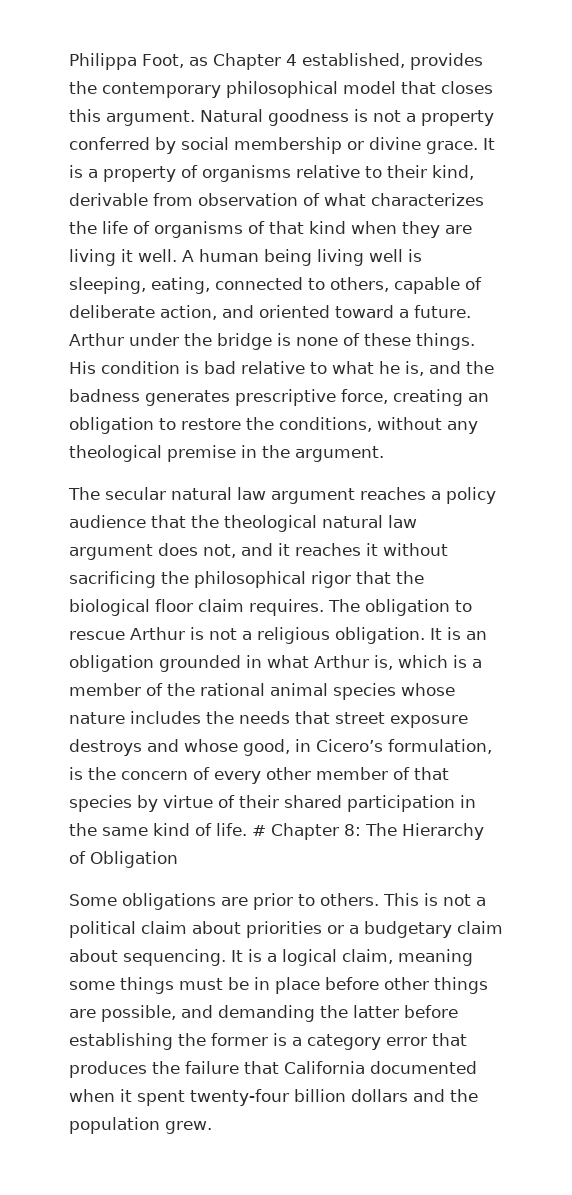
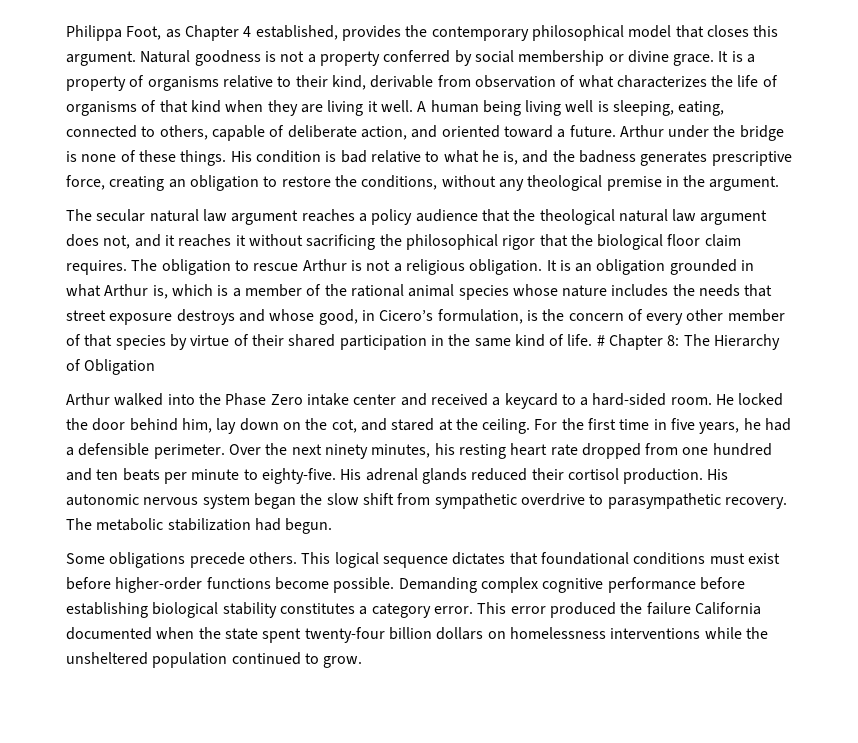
- Some obligations are prior to others. This is not a political claim about priorities or a budgetary claim about sequencing. It is a logical claim, meaning some things must be in place before other things are possible, and demanding the latter before establishing the former is a category error that produces the failure that California documented when it spent twenty-four billion dollars and the population grew.
+ Arthur walked into the Phase Zero intake center and received a keycard to a hard-sided room. He locked the door behind him, lay down on the cot, and stared at the ceiling. For the first time in five years, he had a defensible perimeter. Over the next ninety minutes, his resting heart rate dropped from one hundred and ten beats per minute to eighty-five. His adrenal glands reduced their cortisol production. His autonomic nervous system began the slow shift from sympathetic overdrive to parasympathetic recovery. The metabolic stabilization had begun.
+ Some obligations precede others. This logical sequence dictates that foundational conditions must exist before higher-order functions become possible. Demanding complex cognitive performance before establishing biological stability constitutes a category error. This error produced the failure California documented when the state spent twenty-four billion dollars on homelessness interventions while the unsheltered population continued to grow.

